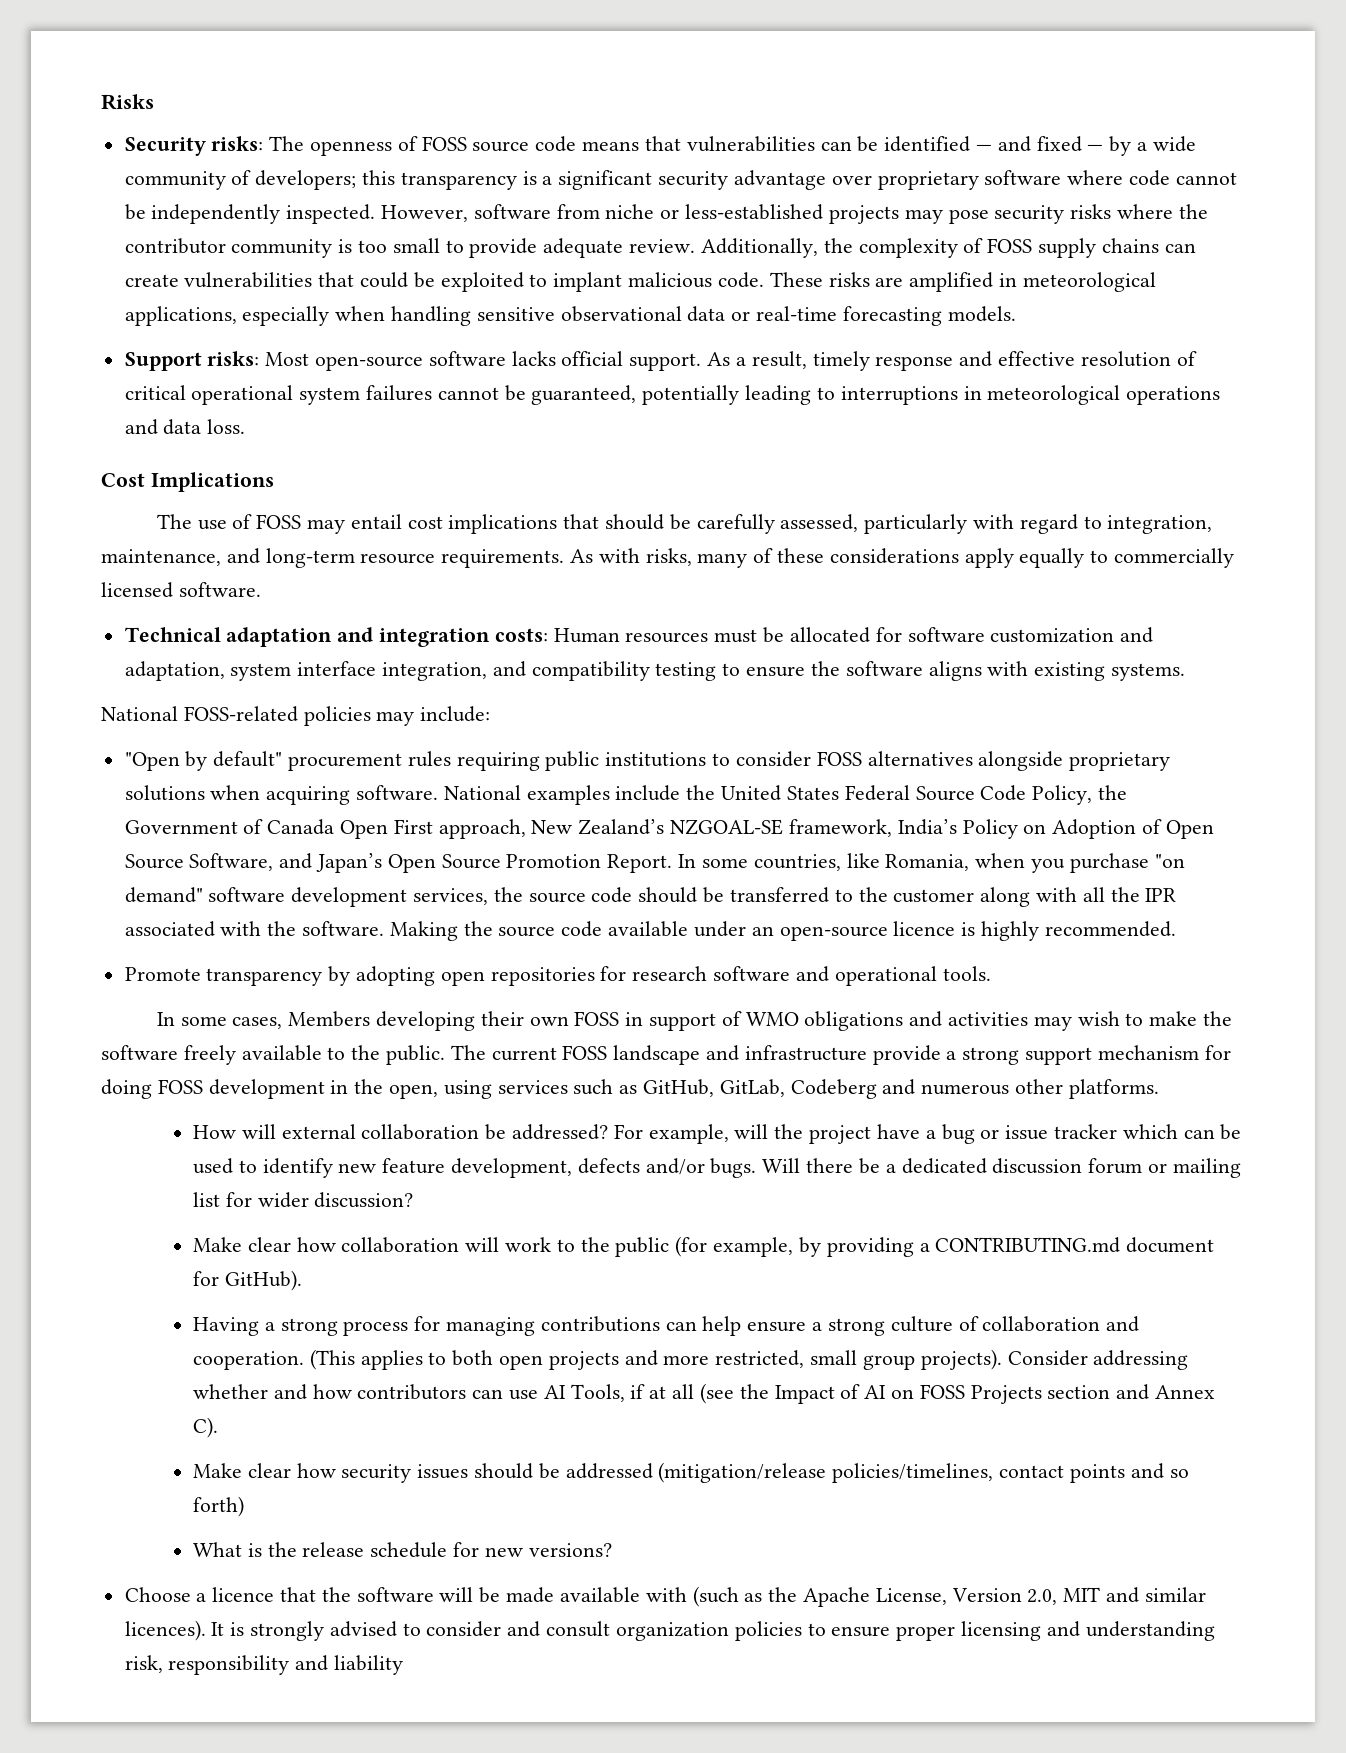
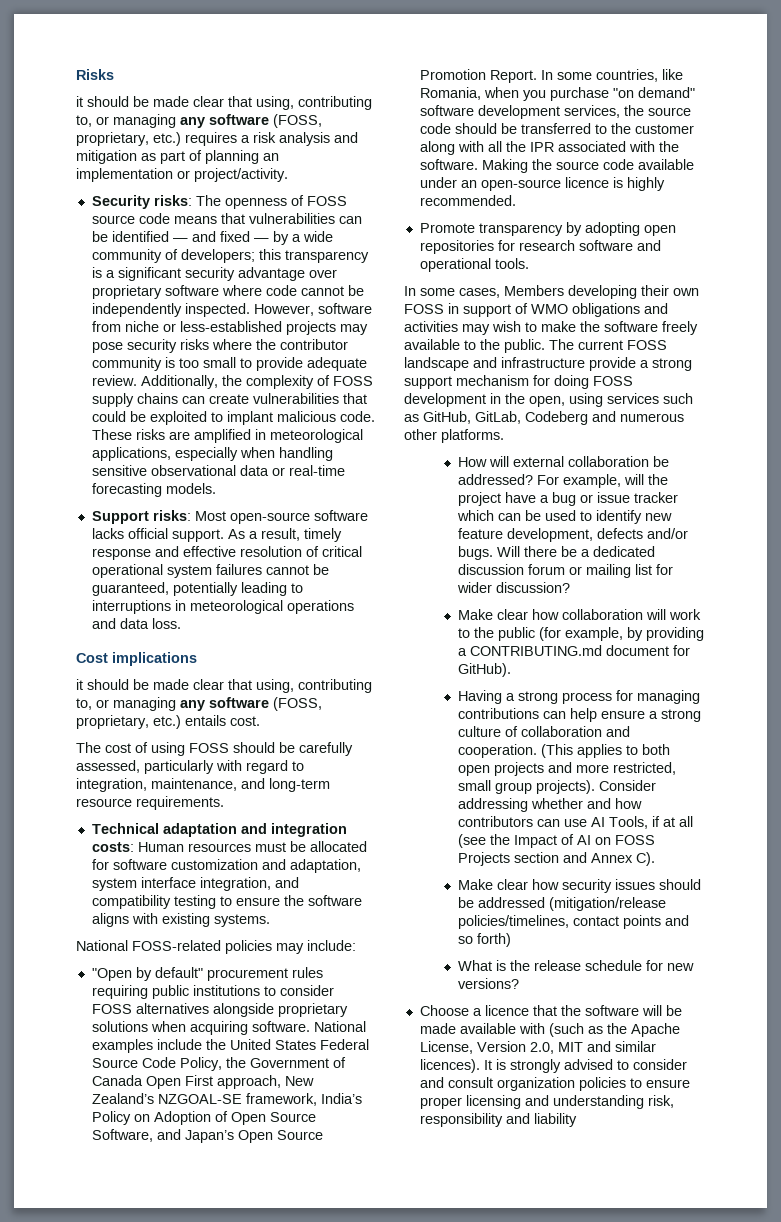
+ it should be made clear that using, contributing to, or managing any software (FOSS, proprietary, etc.) requires a risk analysis and mitigation as part of planning an implementation or project/activity.
- Cost Implications
- The use of FOSS may entail cost implications that should be carefully assessed, particularly with regard to integration, maintenance, and long-term resource requirements. As with risks, many of these considerations apply equally to commercially licensed software.
+ Cost implications
+ it should be made clear that using, contributing to, or managing any software (FOSS, proprietary, etc.) entails cost.
+ The cost of using FOSS should be carefully assessed, particularly with regard to integration, maintenance, and long-term resource requirements.

